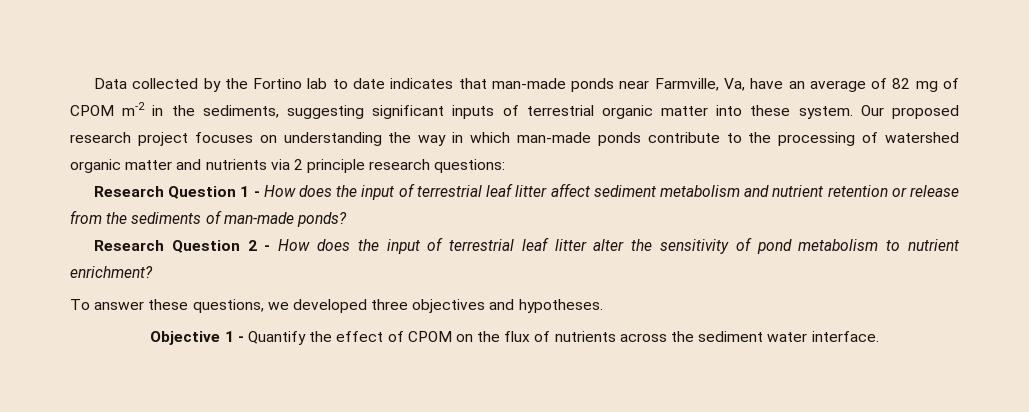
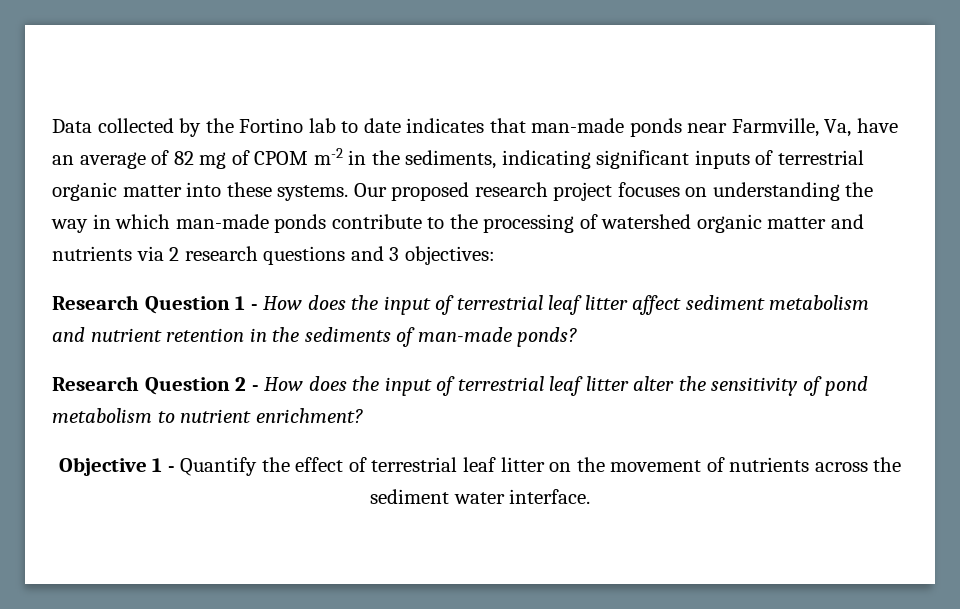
- Data collected by the Fortino lab to date indicates that man-made ponds near Farmville, Va, have an average of 82 mg of CPOM m-2 in the sediments, suggesting significant inputs of terrestrial organic matter into these system.
+ Data collected by the Fortino lab to date indicates that man-made ponds near Farmville, Va, have an average of 82 mg of CPOM m-2 in the sediments, indicating significant inputs of terrestrial organic matter into these systems.
- Our proposed research project focuses on understanding the way in which man-made ponds contribute to the processing of watershed organic matter and nutrients via 2 principle research questions:
+ Our proposed research project focuses on understanding the way in which man-made ponds contribute to the processing of watershed organic matter and nutrients via 2 research questions and 3 objectives:
- Research Question 1 - How does the input of terrestrial leaf litter affect sediment metabolism and nutrient retention or release from the sediments of man-made ponds?
+ Research Question 1 - How does the input of terrestrial leaf litter affect sediment metabolism and nutrient retention in the sediments of man-made ponds?
- To answer these questions, we developed three objectives and hypotheses.
- Objective 1 - Quantify the effect of CPOM on the flux of nutrients across the sediment water interface.
+ Objective 1 - Quantify the effect of terrestrial leaf litter on the movement of nutrients across the sediment water interface.

